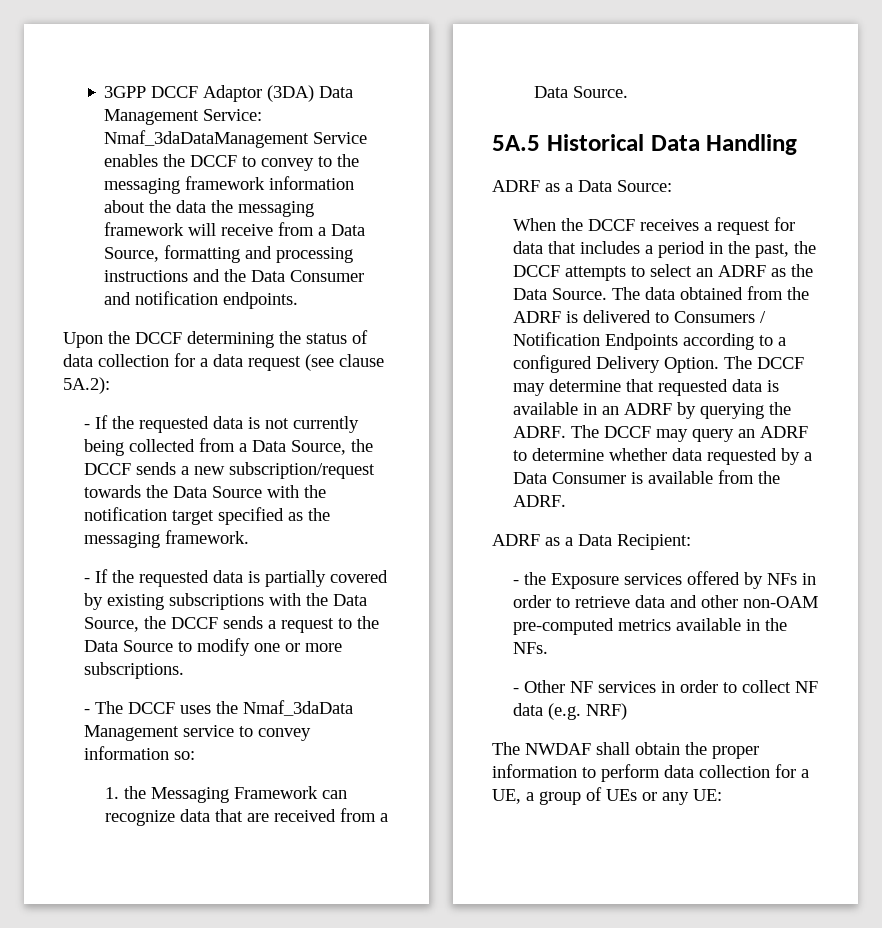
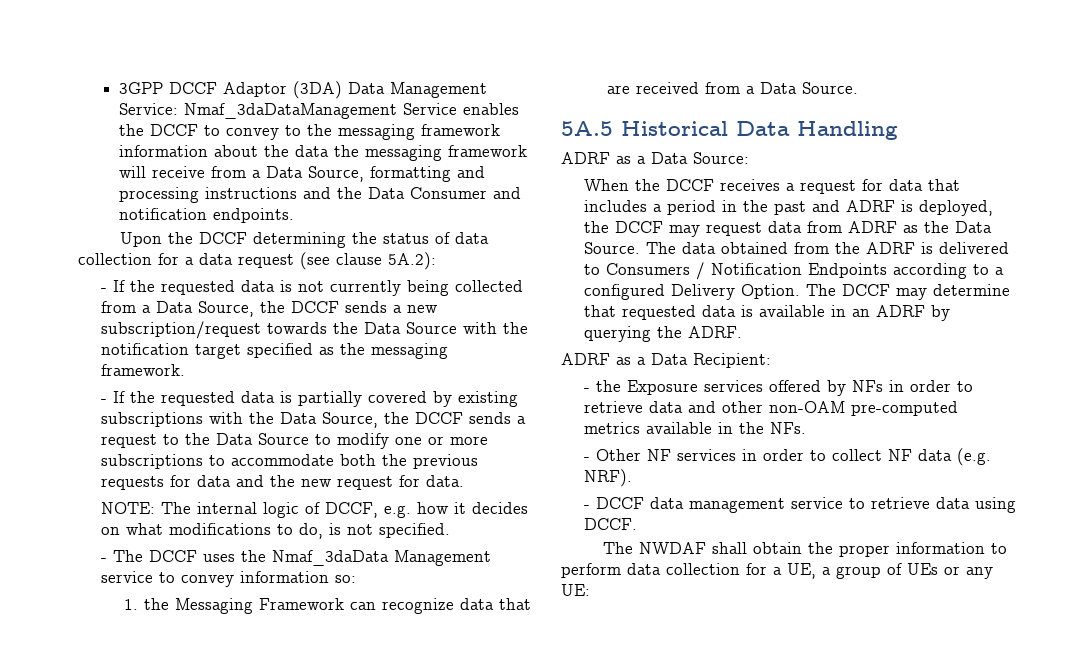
- - If the requested data is partially covered by existing subscriptions with the Data Source, the DCCF sends a request to the Data Source to modify one or more subscriptions.
+ - If the requested data is partially covered by existing subscriptions with the Data Source, the DCCF sends a request to the Data Source to modify one or more subscriptions to accommodate both the previous requests for data and the new request for data.
+ NOTE: The internal logic of DCCF, e.g. how it decides on what modifications to do, is not specified.
- When the DCCF receives a request for data that includes a period in the past, the DCCF attempts to select an ADRF as the Data Source.
+ When the DCCF receives a request for data that includes a period in the past and ADRF is deployed, the DCCF may request data from ADRF as the Data Source.
- The DCCF may query an ADRF to determine whether data requested by a Data Consumer is available from the ADRF.
- - Other NF services in order to collect NF data (e.g. NRF)
+ - Other NF services in order to collect NF data (e.g. NRF).
+ - DCCF data management service to retrieve data using DCCF.

